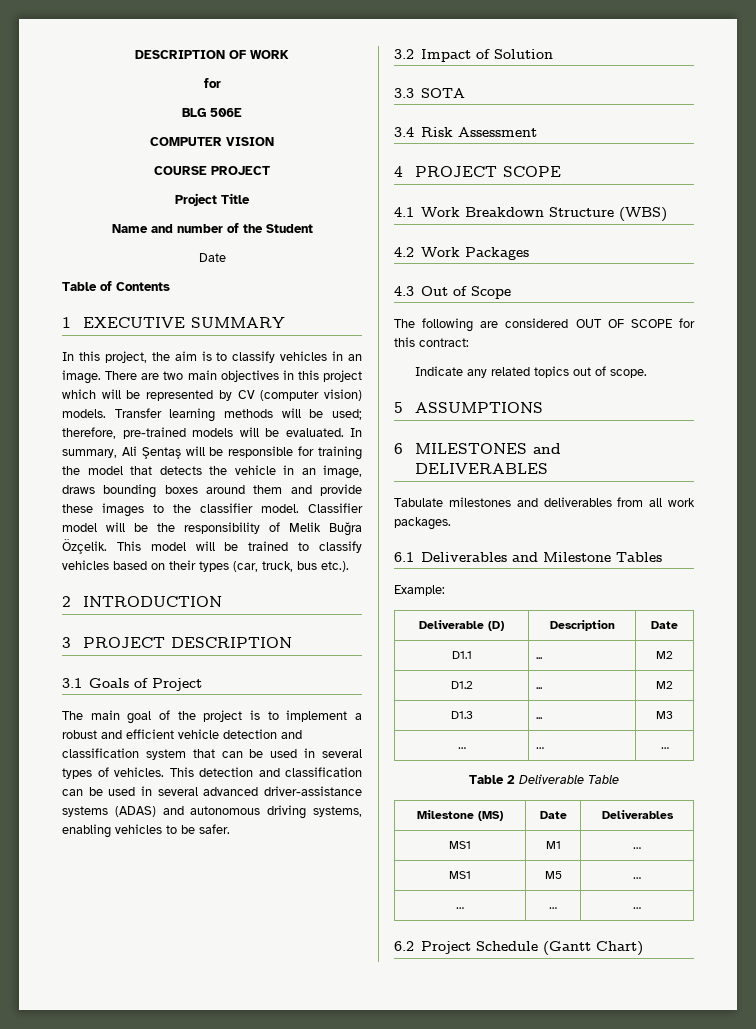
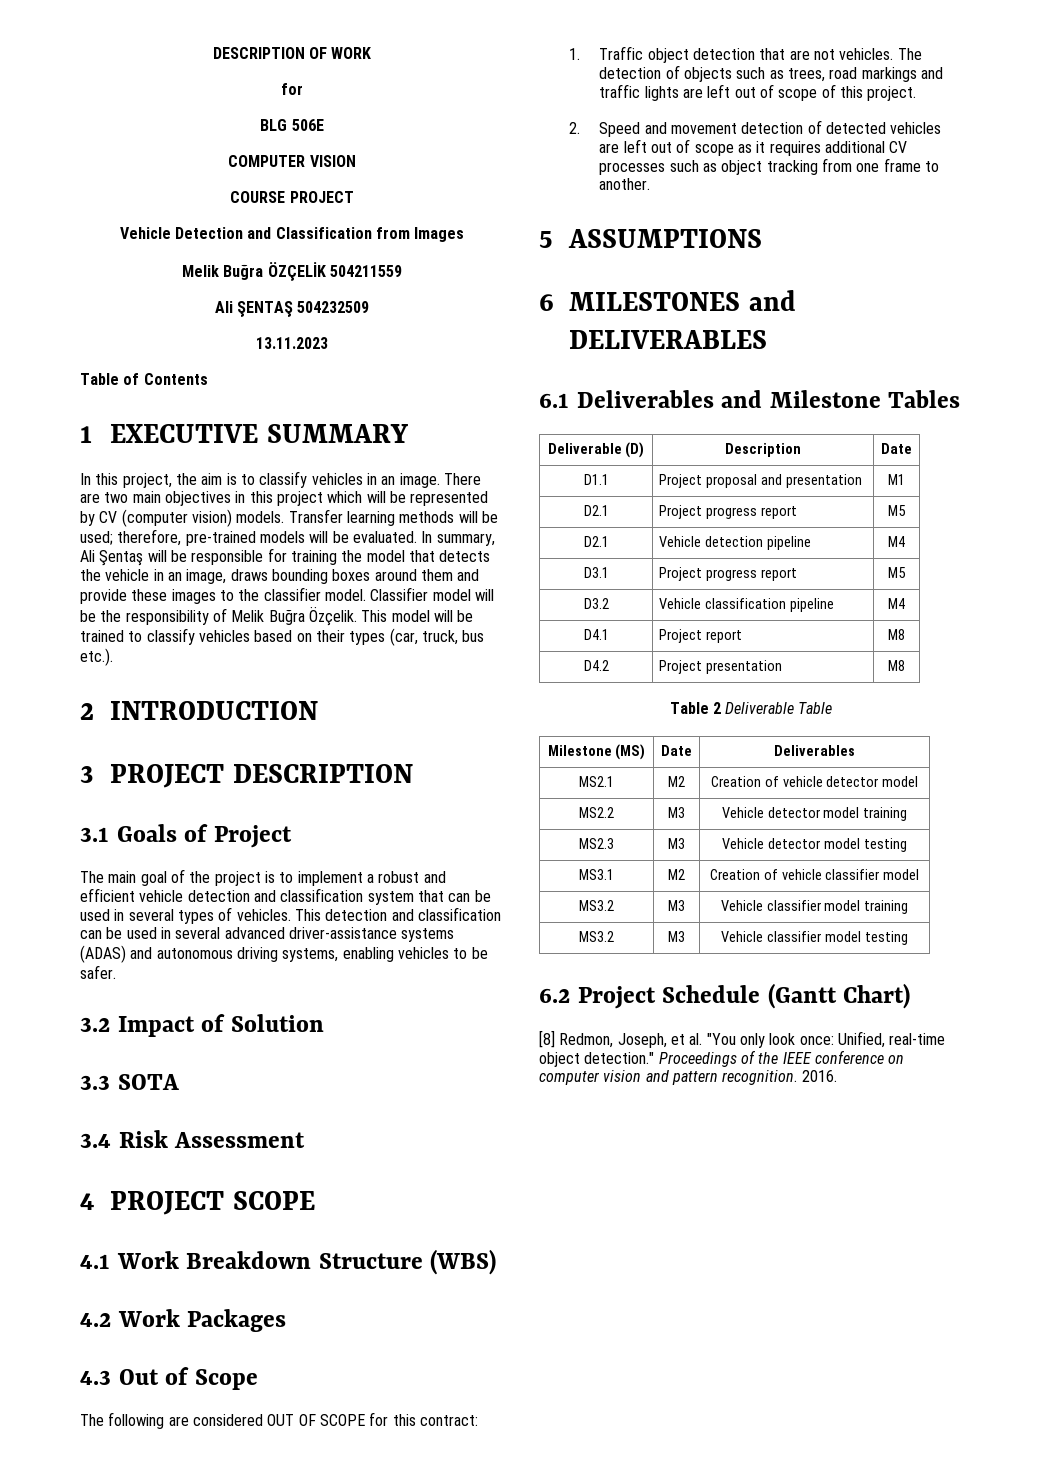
- Project Title
- Name and number of the Student
- Date
+ Vehicle Detection and Classification from Images
+ Melik Buğra ÖZÇELİK 504211559
+ Ali ŞENTAŞ 504232509
+ 13.11.2023
- Indicate any related topics out of scope.
+ 1. Traffic object detection that are not vehicles. The detection of objects such as trees, road markings and traffic lights are left out of scope of this project.
+ 2. Speed and movement detection of detected vehicles are left out of scope as it requires additional CV processes such as object tracking from one frame to another.
- Tabulate milestones and deliverables from all work packages.
- Example:
- D1.1 | ... | M2
- D1.2 | ... | M2
- D1.3 | ... | M3
- … | … | …
+ D1.1 | Project proposal and presentation | M1
+ D2.1 | Project progress report | M5
+ D2.1 | Vehicle detection pipeline | M4
+ D3.1 | Project progress report | M5
+ D3.2 | Vehicle classification pipeline | M4
+ D4.1 | Project report | M8
+ D4.2 | Project presentation | M8
- MS1 | M1 | …
- MS1 | M5 | …
- … | … | …
+ MS2.1 | M2 | Creation of vehicle detector model
+ MS2.2 | M3 | Vehicle detector model training
+ MS2.3 | M3 | Vehicle detector model testing
+ MS3.1 | M2 | Creation of vehicle classifier model
+ MS3.2 | M3 | Vehicle classifier model training
+ MS3.2 | M3 | Vehicle classifier model testing
+ [8] Redmon, Joseph, et al. "You only look once: Unified, real-time object detection." Proceedings of the IEEE conference on computer vision and pattern recognition. 2016.

